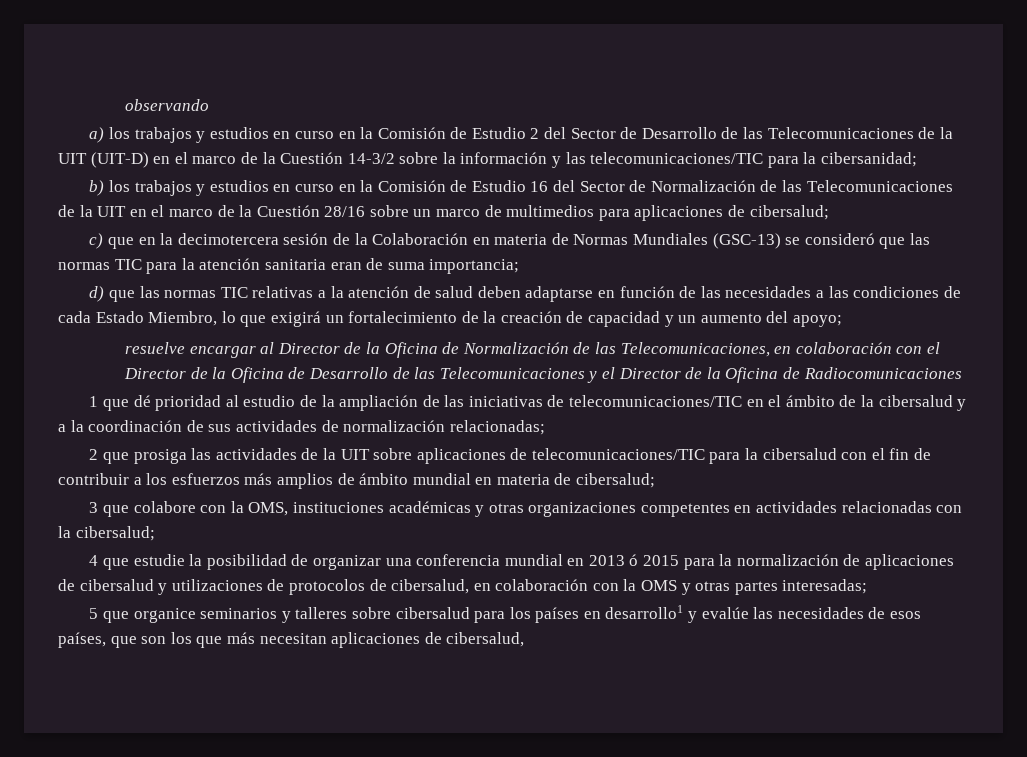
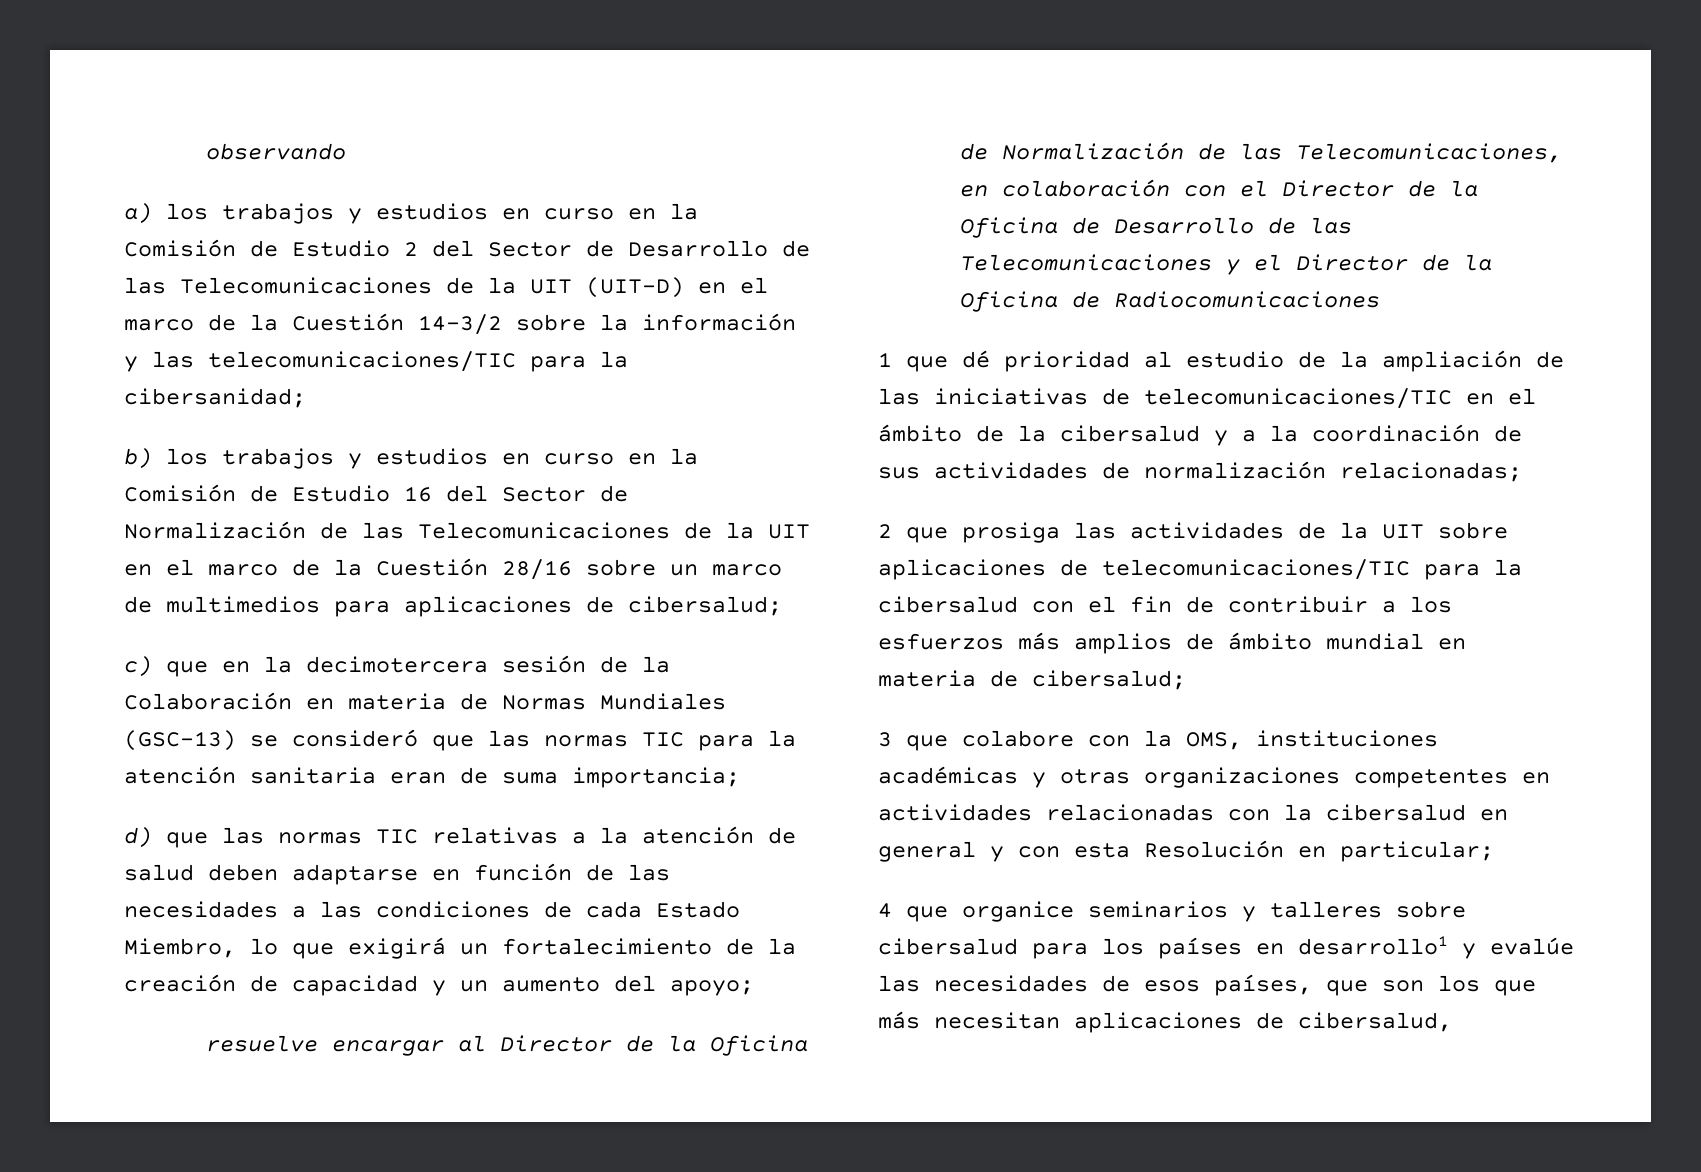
- 3 que colabore con la OMS, instituciones académicas y otras organizaciones competentes en actividades relacionadas con la cibersalud;
- 4 que estudie la posibilidad de organizar una conferencia mundial en 2013 ó 2015 para la normalización de aplicaciones de cibersalud y utilizaciones de protocolos de cibersalud, en colaboración con la OMS y otras partes interesadas;
- 5 que organice seminarios y talleres sobre cibersalud para los países en desarrollo1 y evalúe las necesidades de esos países, que son los que más necesitan aplicaciones de cibersalud,
+ 3 que colabore con la OMS, instituciones académicas y otras organizaciones competentes en actividades relacionadas con la cibersalud en general y con esta Resolución en particular;
+ 4 que organice seminarios y talleres sobre cibersalud para los países en desarrollo1 y evalúe las necesidades de esos países, que son los que más necesitan aplicaciones de cibersalud,

